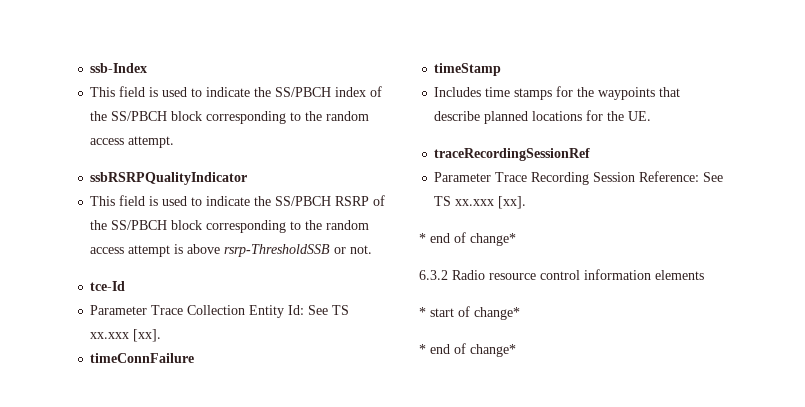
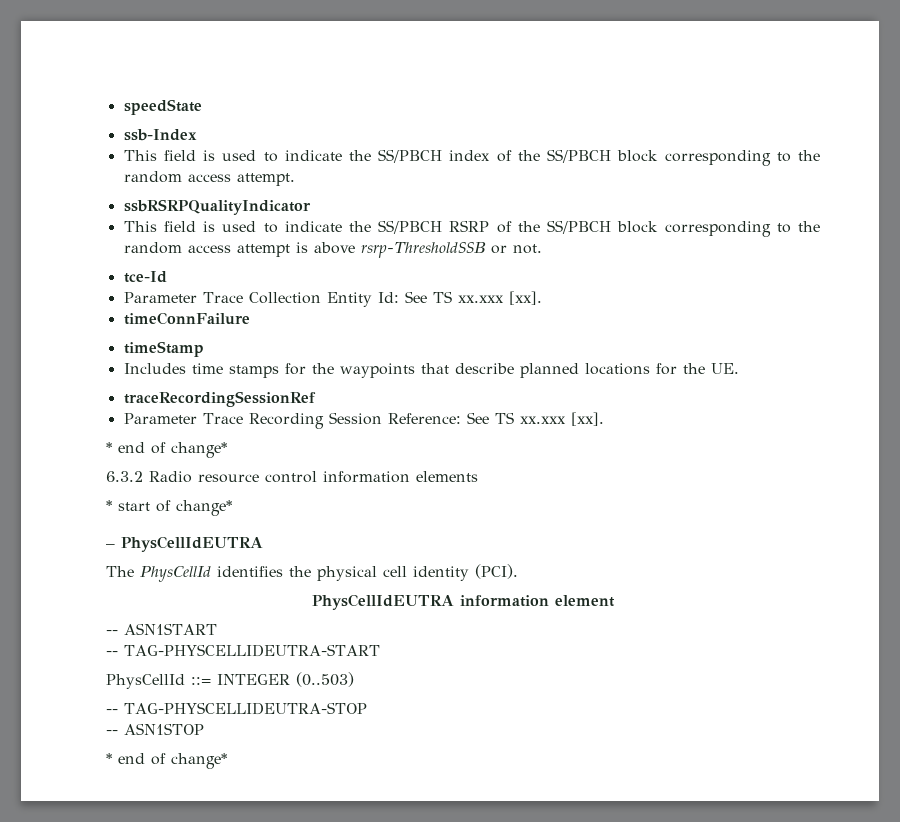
+ speedState
+ – PhysCellIdEUTRA
+ The PhysCellId identifies the physical cell identity (PCI).
+ PhysCellIdEUTRA information element
+ -- ASN1START
+ -- TAG-PHYSCELLIDEUTRA-START
+ PhysCellId ::= INTEGER (0..503)
+ -- TAG-PHYSCELLIDEUTRA-STOP
+ -- ASN1STOP

